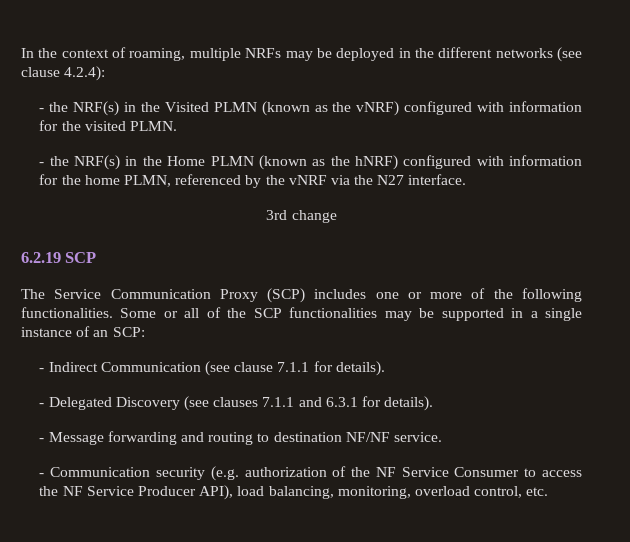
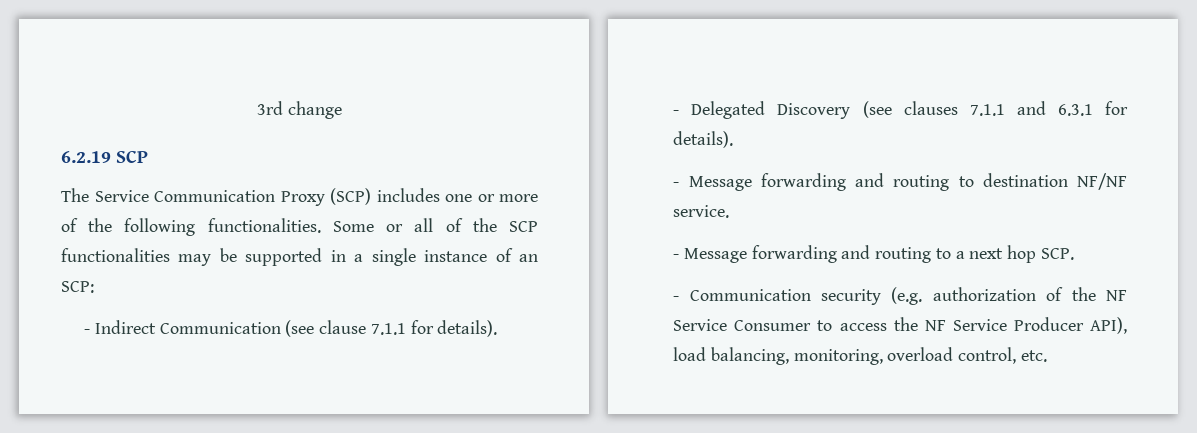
- In the context of roaming, multiple NRFs may be deployed in the different networks (see clause 4.2.4):
- - the NRF(s) in the Visited PLMN (known as the vNRF) configured with information for the visited PLMN.
- - the NRF(s) in the Home PLMN (known as the hNRF) configured with information for the home PLMN, referenced by the vNRF via the N27 interface.
+ - Message forwarding and routing to a next hop SCP.

